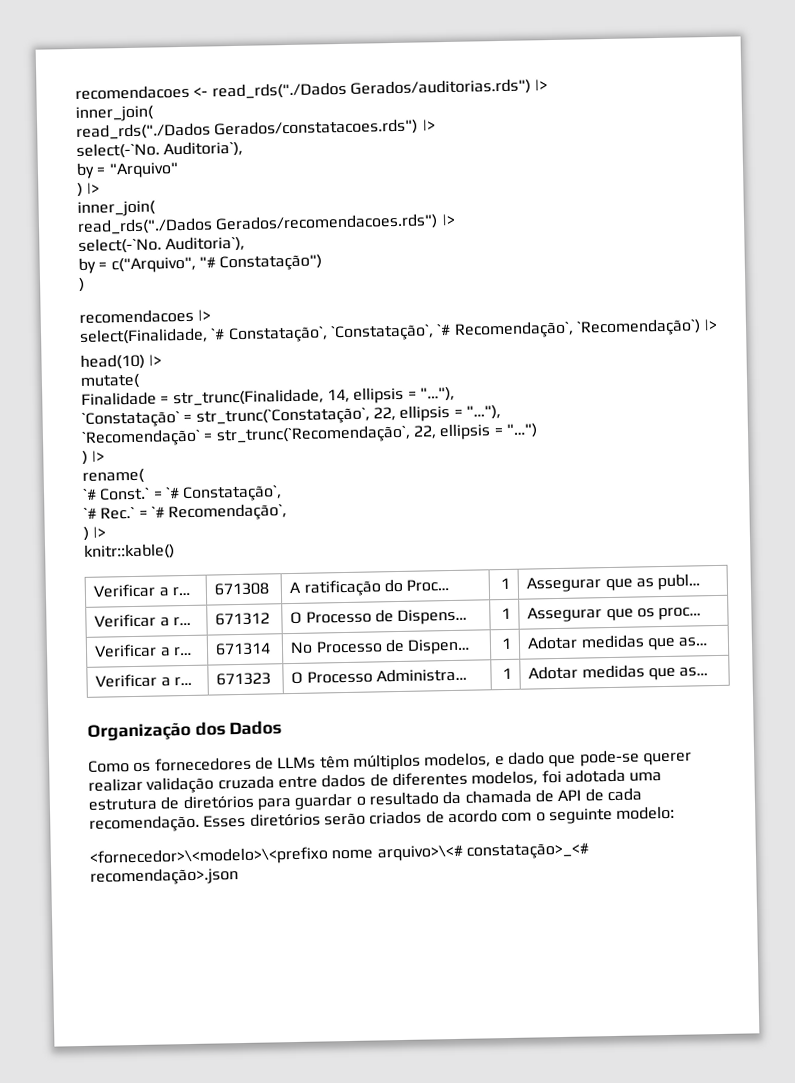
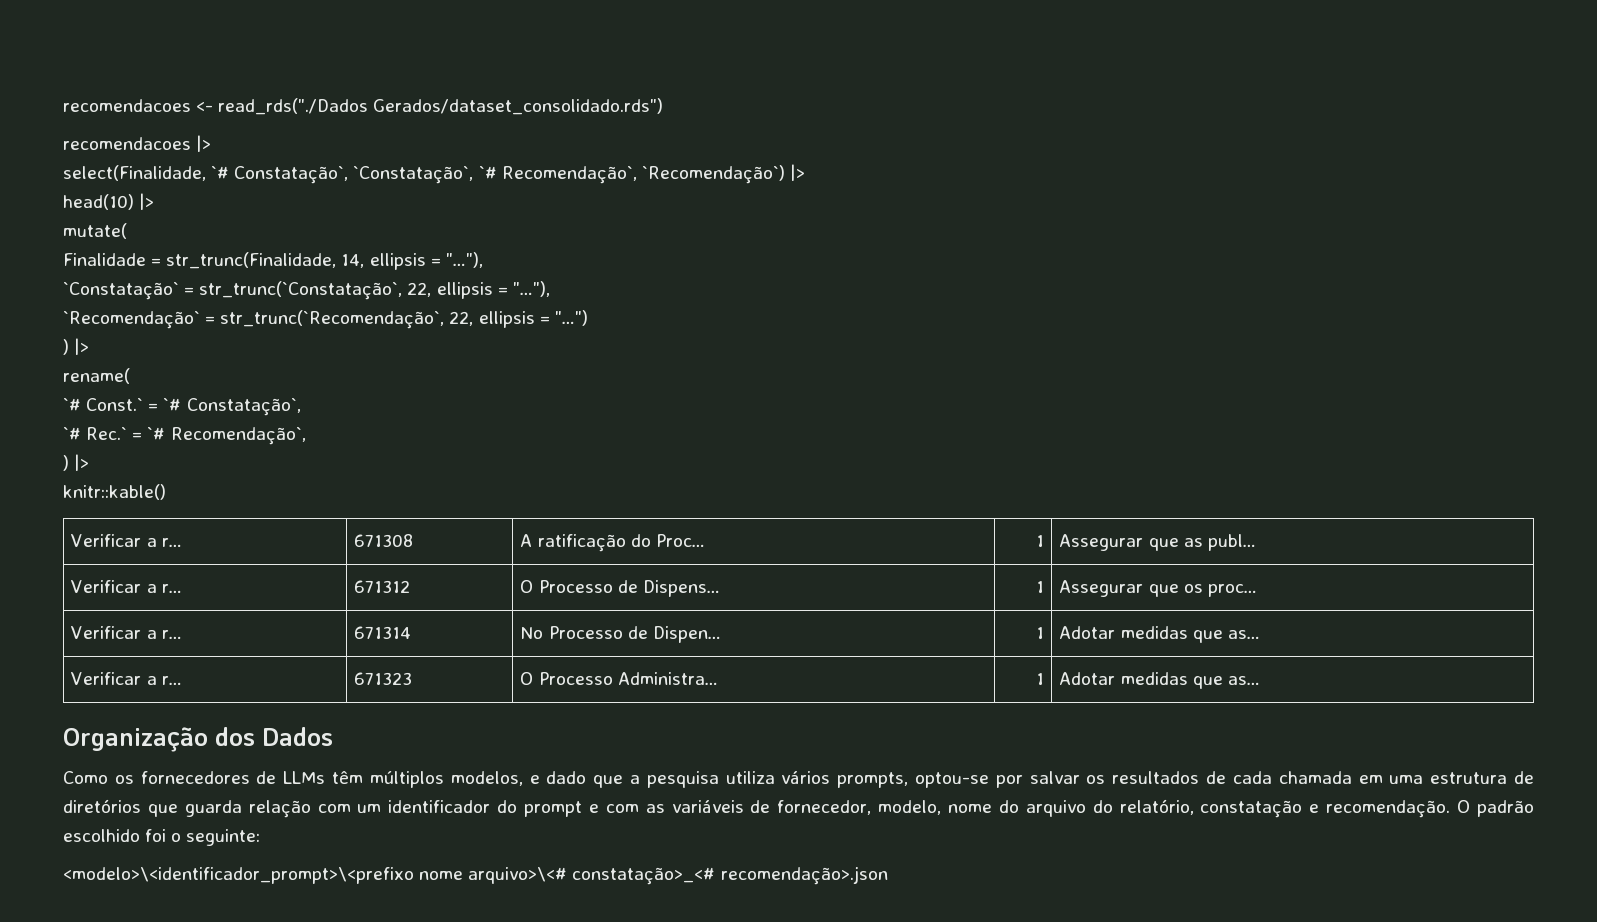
- recomendacoes <- read_rds("./Dados Gerados/auditorias.rds") |>
- inner_join(
- read_rds("./Dados Gerados/constatacoes.rds") |>
- select(-`No. Auditoria`),
- by = "Arquivo"
- ) |>
- inner_join(
- read_rds("./Dados Gerados/recomendacoes.rds") |>
- select(-`No. Auditoria`),
- by = c("Arquivo", "# Constatação")
- )
+ recomendacoes <- read_rds("./Dados Gerados/dataset_consolidado.rds")
- Como os fornecedores de LLMs têm múltiplos modelos, e dado que pode-se querer realizar validação cruzada entre dados de diferentes modelos, foi adotada uma estrutura de diretórios para guardar o resultado da chamada de API de cada recomendação. Esses diretórios serão criados de acordo com o seguinte modelo:
- <fornecedor>\<modelo>\<prefixo nome arquivo>\<# constatação>_<# recomendação>.json
+ Como os fornecedores de LLMs têm múltiplos modelos, e dado que a pesquisa utiliza vários prompts, optou-se por salvar os resultados de cada chamada em uma estrutura de diretórios que guarda relação com um identificador do prompt e com as variáveis de fornecedor, modelo, nome do arquivo do relatório, constatação e recomendação. O padrão escolhido foi o seguinte:
+ <modelo>\<identificador_prompt>\<prefixo nome arquivo>\<# constatação>_<# recomendação>.json

